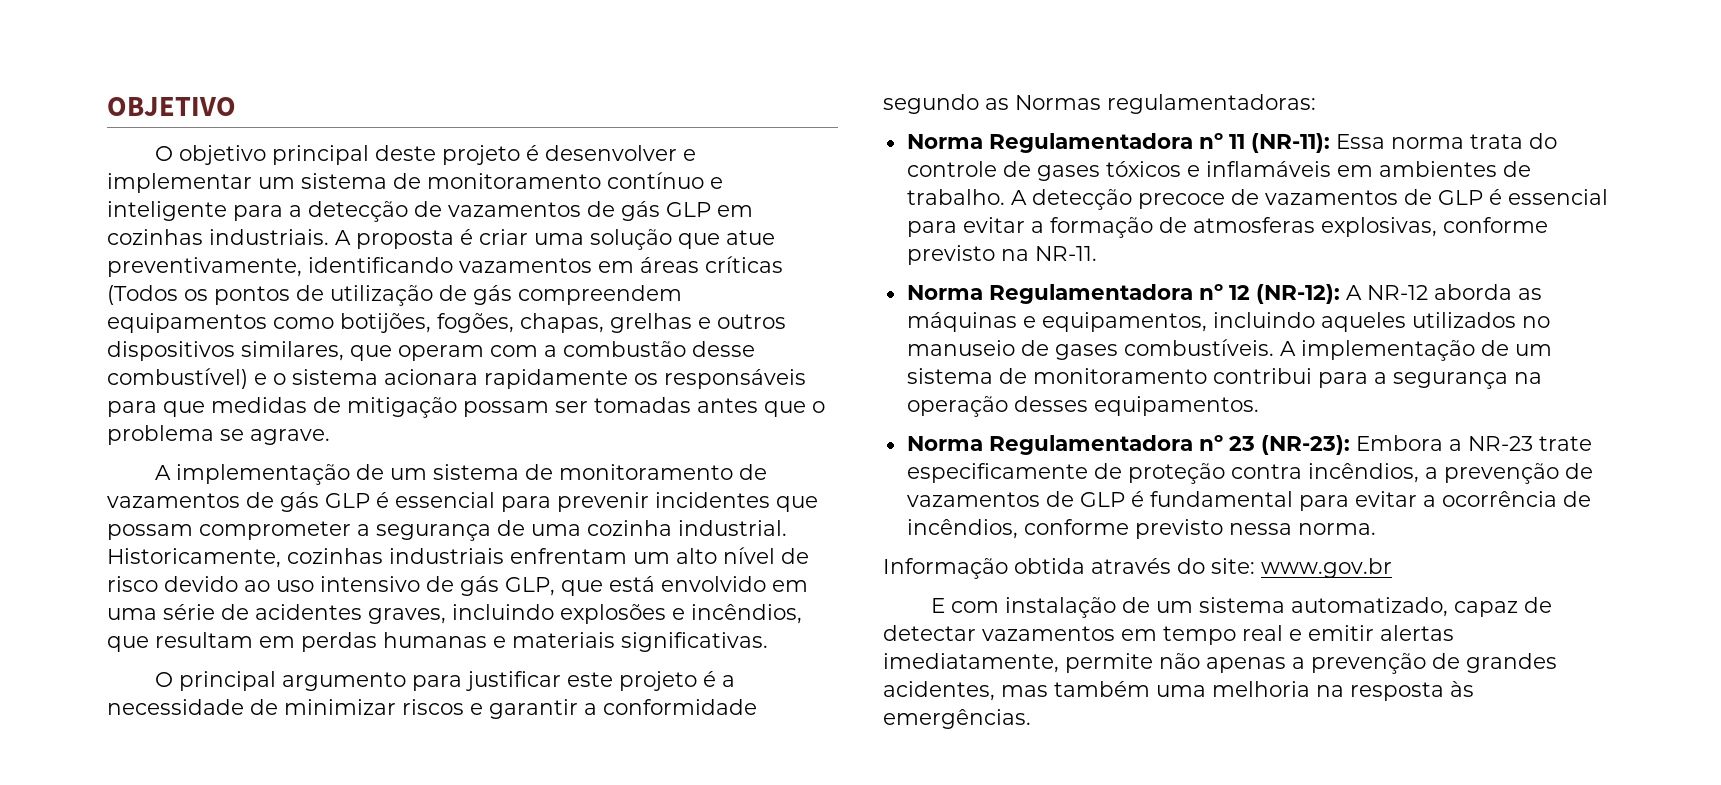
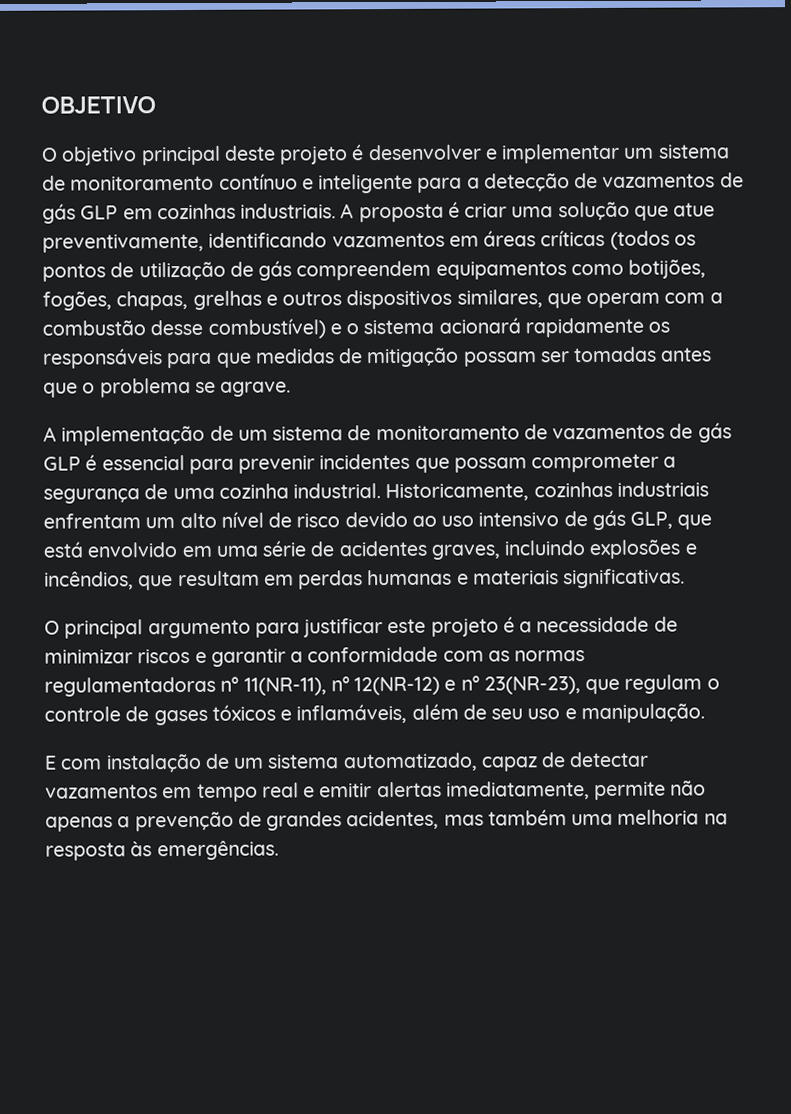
- A proposta é criar uma solução que atue preventivamente, identificando vazamentos em áreas críticas (Todos os pontos de utilização de gás compreendem equipamentos como botijões, fogões, chapas, grelhas e outros dispositivos similares, que operam com a combustão desse combustível) e o sistema acionara rapidamente os responsáveis para que medidas de mitigação possam ser tomadas antes que o problema se agrave.
+ A proposta é criar uma solução que atue preventivamente, identificando vazamentos em áreas críticas (todos os pontos de utilização de gás compreendem equipamentos como botijões, fogões, chapas, grelhas e outros dispositivos similares, que operam com a combustão desse combustível) e o sistema acionará rapidamente os responsáveis para que medidas de mitigação possam ser tomadas antes que o problema se agrave.
- O principal argumento para justificar este projeto é a necessidade de minimizar riscos e garantir a conformidade segundo as Normas regulamentadoras:
- Norma Regulamentadora nº 11 (NR-11): Essa norma trata do controle de gases tóxicos e inflamáveis em ambientes de trabalho. A detecção precoce de vazamentos de GLP é essencial para evitar a formação de atmosferas explosivas, conforme previsto na NR-11.
- Norma Regulamentadora nº 12 (NR-12): A NR-12 aborda as máquinas e equipamentos, incluindo aqueles utilizados no manuseio de gases combustíveis. A implementação de um sistema de monitoramento contribui para a segurança na operação desses equipamentos.
- Norma Regulamentadora nº 23 (NR-23): Embora a NR-23 trate especificamente de proteção contra incêndios, a prevenção de vazamentos de GLP é fundamental para evitar a ocorrência de incêndios, conforme previsto nessa norma.
- Informação obtida através do site: www.gov.br
+ O principal argumento para justificar este projeto é a necessidade de minimizar riscos e garantir a conformidade com as normas regulamentadoras nº 11(NR-11), nº 12(NR-12) e nº 23(NR-23), que regulam o controle de gases tóxicos e inflamáveis, além de seu uso e manipulação.

